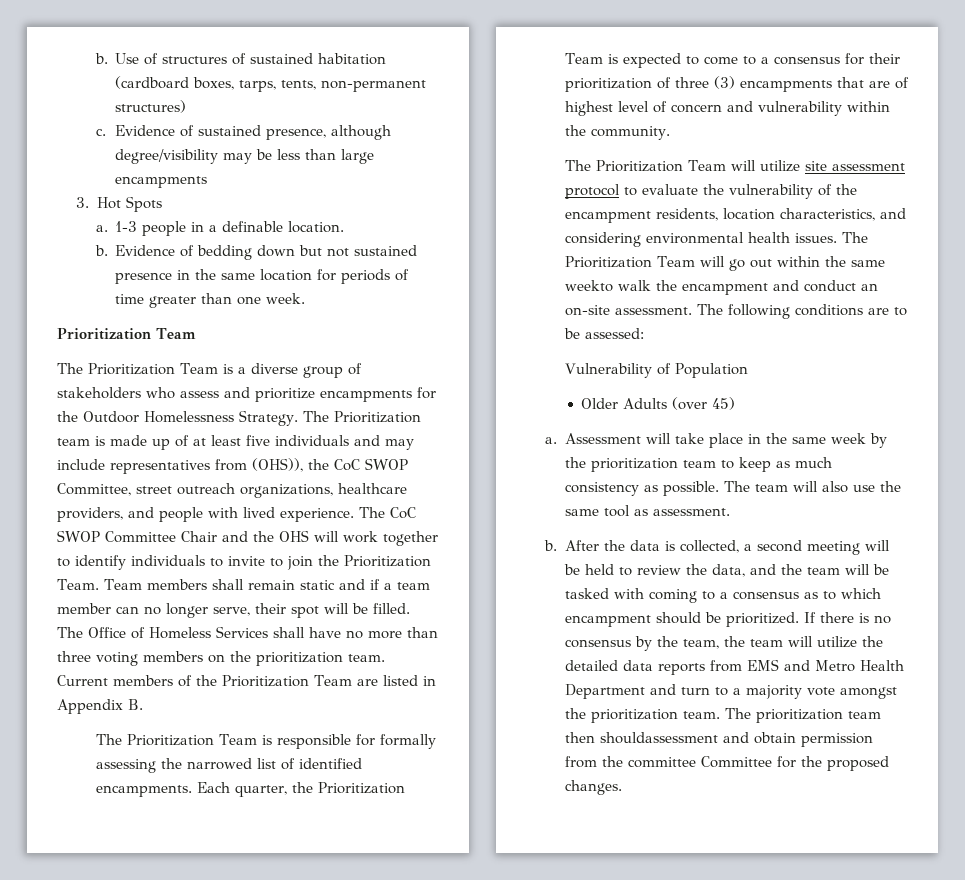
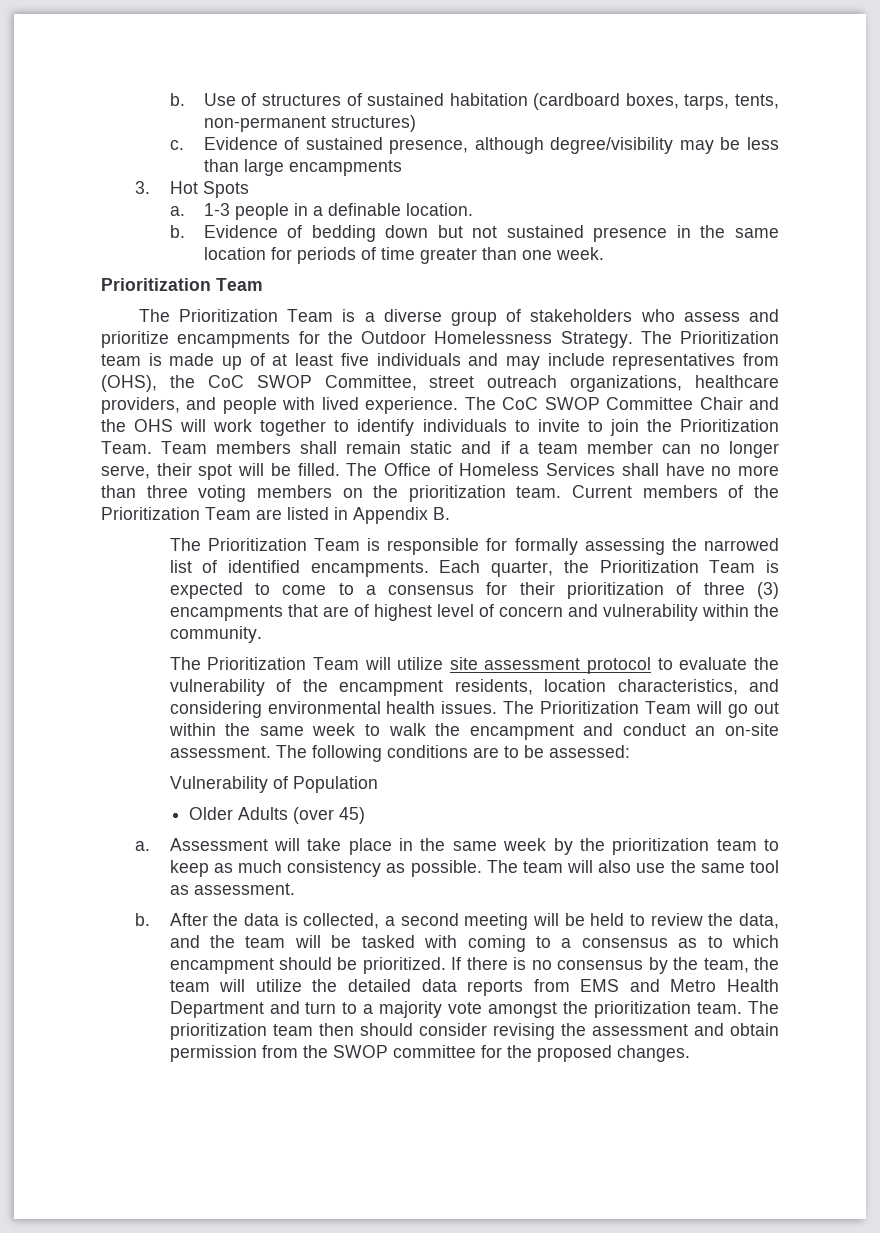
- The Prioritization team is made up of at least five individuals and may include representatives from (OHS)), the CoC SWOP Committee, street outreach organizations, healthcare providers, and people with lived experience.
+ The Prioritization team is made up of at least five individuals and may include representatives from (OHS), the CoC SWOP Committee, street outreach organizations, healthcare providers, and people with lived experience.
- The Prioritization Team will go out within the same weekto walk the encampment and conduct an on-site assessment.
+ The Prioritization Team will go out within the same week to walk the encampment and conduct an on-site assessment.
- The prioritization team then shouldassessment and obtain permission from the committee Committee for the proposed changes.
+ The prioritization team then should consider revising the assessment and obtain permission from the SWOP committee for the proposed changes.

